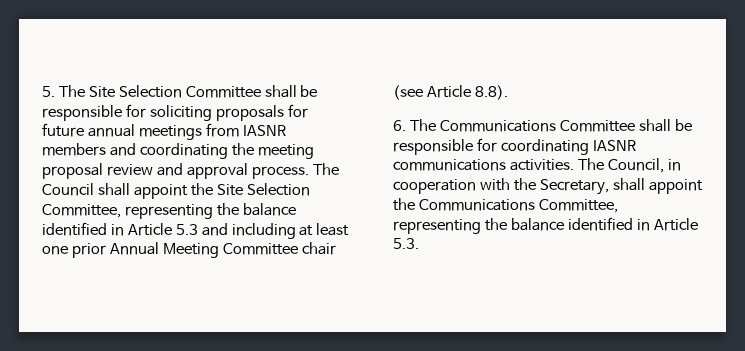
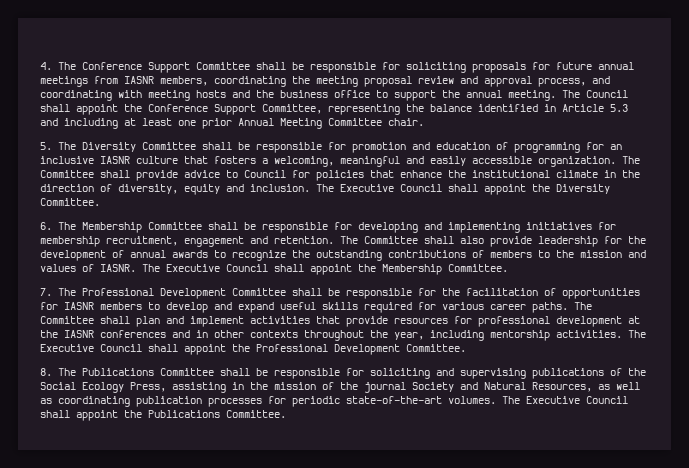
- 5. The Site Selection Committee shall be responsible for soliciting proposals for future annual meetings from IASNR members and coordinating the meeting proposal review and approval process.
+ 4. The Conference Support Committee shall be responsible for soliciting proposals for future annual meetings from IASNR members, coordinating the meeting proposal review and approval process, and coordinating with meeting hosts and the business office to support the annual meeting.
- The Council shall appoint the Site Selection Committee, representing the balance identified in Article 5.3 and including at least one prior Annual Meeting Committee chair (see Article 8.8).
- 6. The Communications Committee shall be responsible for coordinating IASNR communications activities. The Council, in cooperation with the Secretary, shall appoint the Communications Committee, representing the balance identified in Article 5.3.
+ The Council shall appoint the Conference Support Committee, representing the balance identified in Article 5.3 and including at least one prior Annual Meeting Committee chair.
+ 5. The Diversity Committee shall be responsible for promotion and education of programming for an inclusive IASNR culture that fosters a welcoming, meaningful and easily accessible organization. The Committee shall provide advice to Council for policies that enhance the institutional climate in the direction of diversity, equity and inclusion. The Executive Council shall appoint the Diversity Committee.
+ 6. The Membership Committee shall be responsible for developing and implementing initiatives for membership recruitment, engagement and retention. The Committee shall also provide leadership for the development of annual awards to recognize the outstanding contributions of members to the mission and values of IASNR. The Executive Council shall appoint the Membership Committee.
+ 7. The Professional Development Committee shall be responsible for the facilitation of opportunities for IASNR members to develop and expand useful skills required for various career paths. The Committee shall plan and implement activities that provide resources for professional development at the IASNR conferences and in other contexts throughout the year, including mentorship activities. The Executive Council shall appoint the Professional Development Committee.
+ 8. The Publications Committee shall be responsible for soliciting and supervising publications of the Social Ecology Press, assisting in the mission of the journal Society and Natural Resources, as well as coordinating publication processes for periodic state-of-the-art volumes. The Executive Council shall appoint the Publications Committee.

